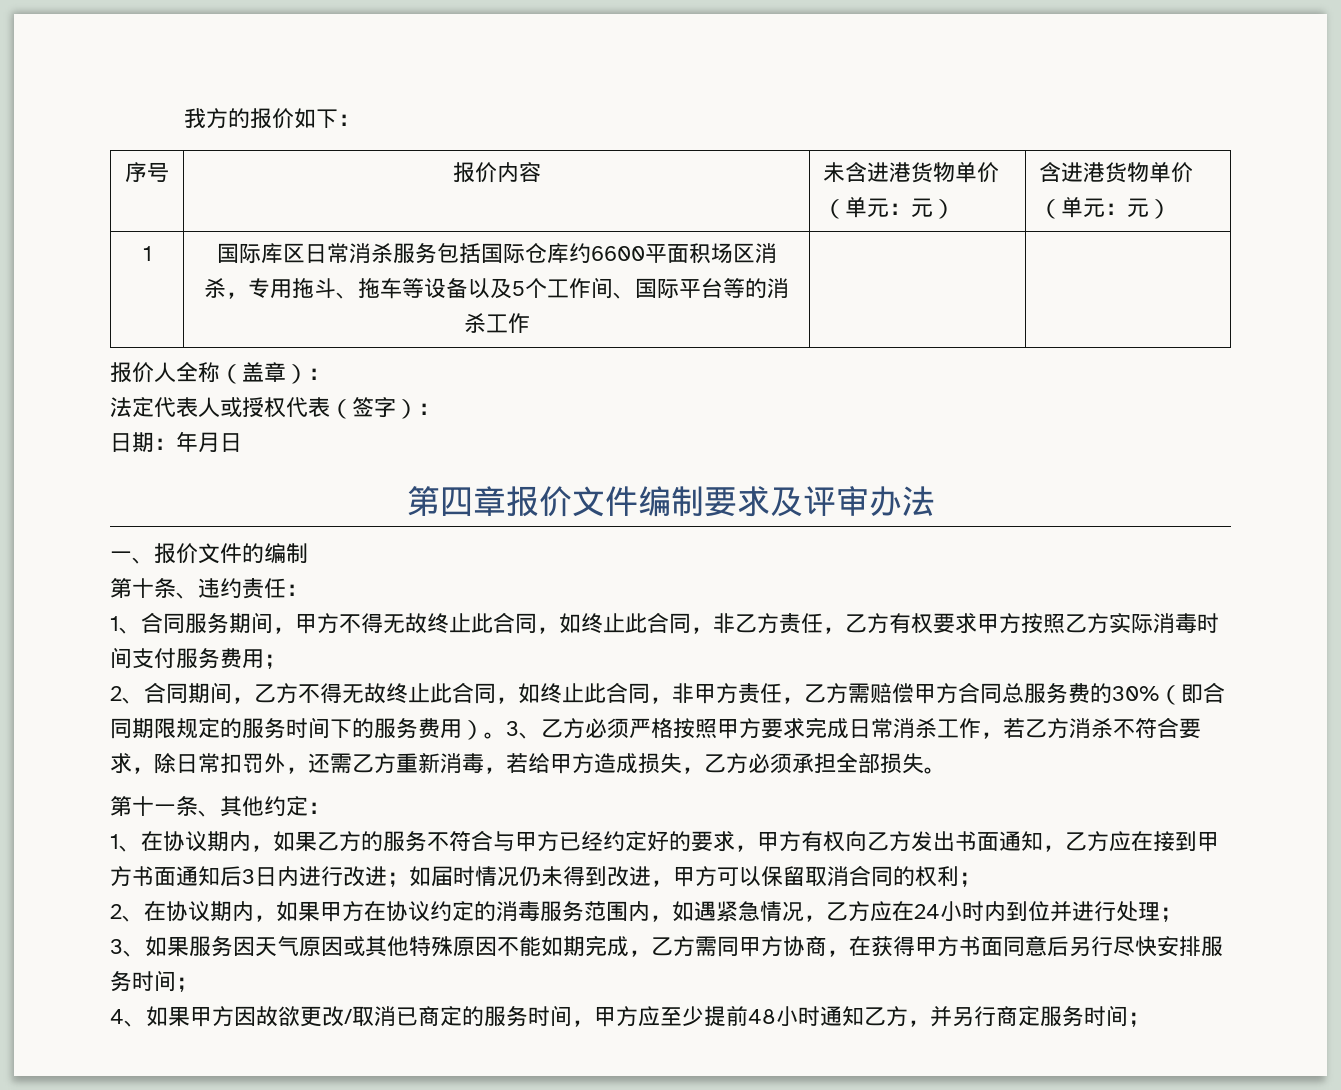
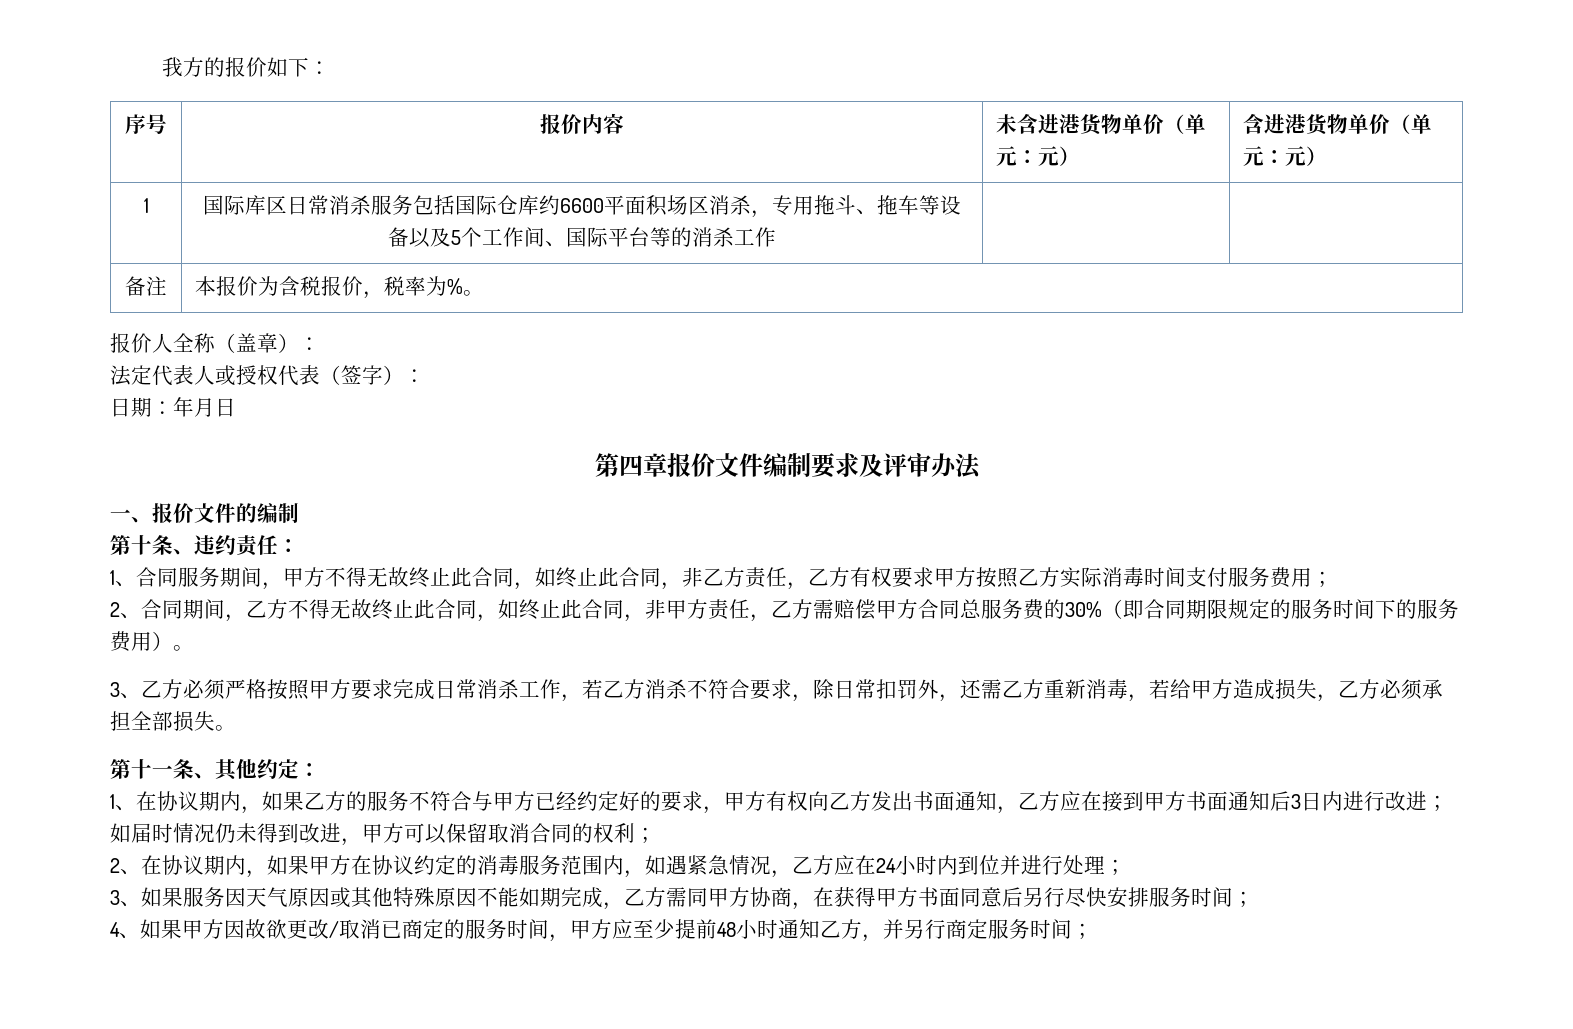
+ 备注 | 本报价为含税报价，税率为%。
- 2、合同期间，乙方不得无故终止此合同，如终止此合同，非甲方责任，乙方需赔偿甲方合同总服务费的30%（即合同期限规定的服务时间下的服务费用）。3、乙方必须严格按照甲方要求完成日常消杀工作，若乙方消杀不符合要求，除日常扣罚外，还需乙方重新消毒，若给甲方造成损失，乙方必须承担全部损失。
+ 2、合同期间，乙方不得无故终止此合同，如终止此合同，非甲方责任，乙方需赔偿甲方合同总服务费的30%（即合同期限规定的服务时间下的服务费用）。
+ 3、乙方必须严格按照甲方要求完成日常消杀工作，若乙方消杀不符合要求，除日常扣罚外，还需乙方重新消毒，若给甲方造成损失，乙方必须承担全部损失。

